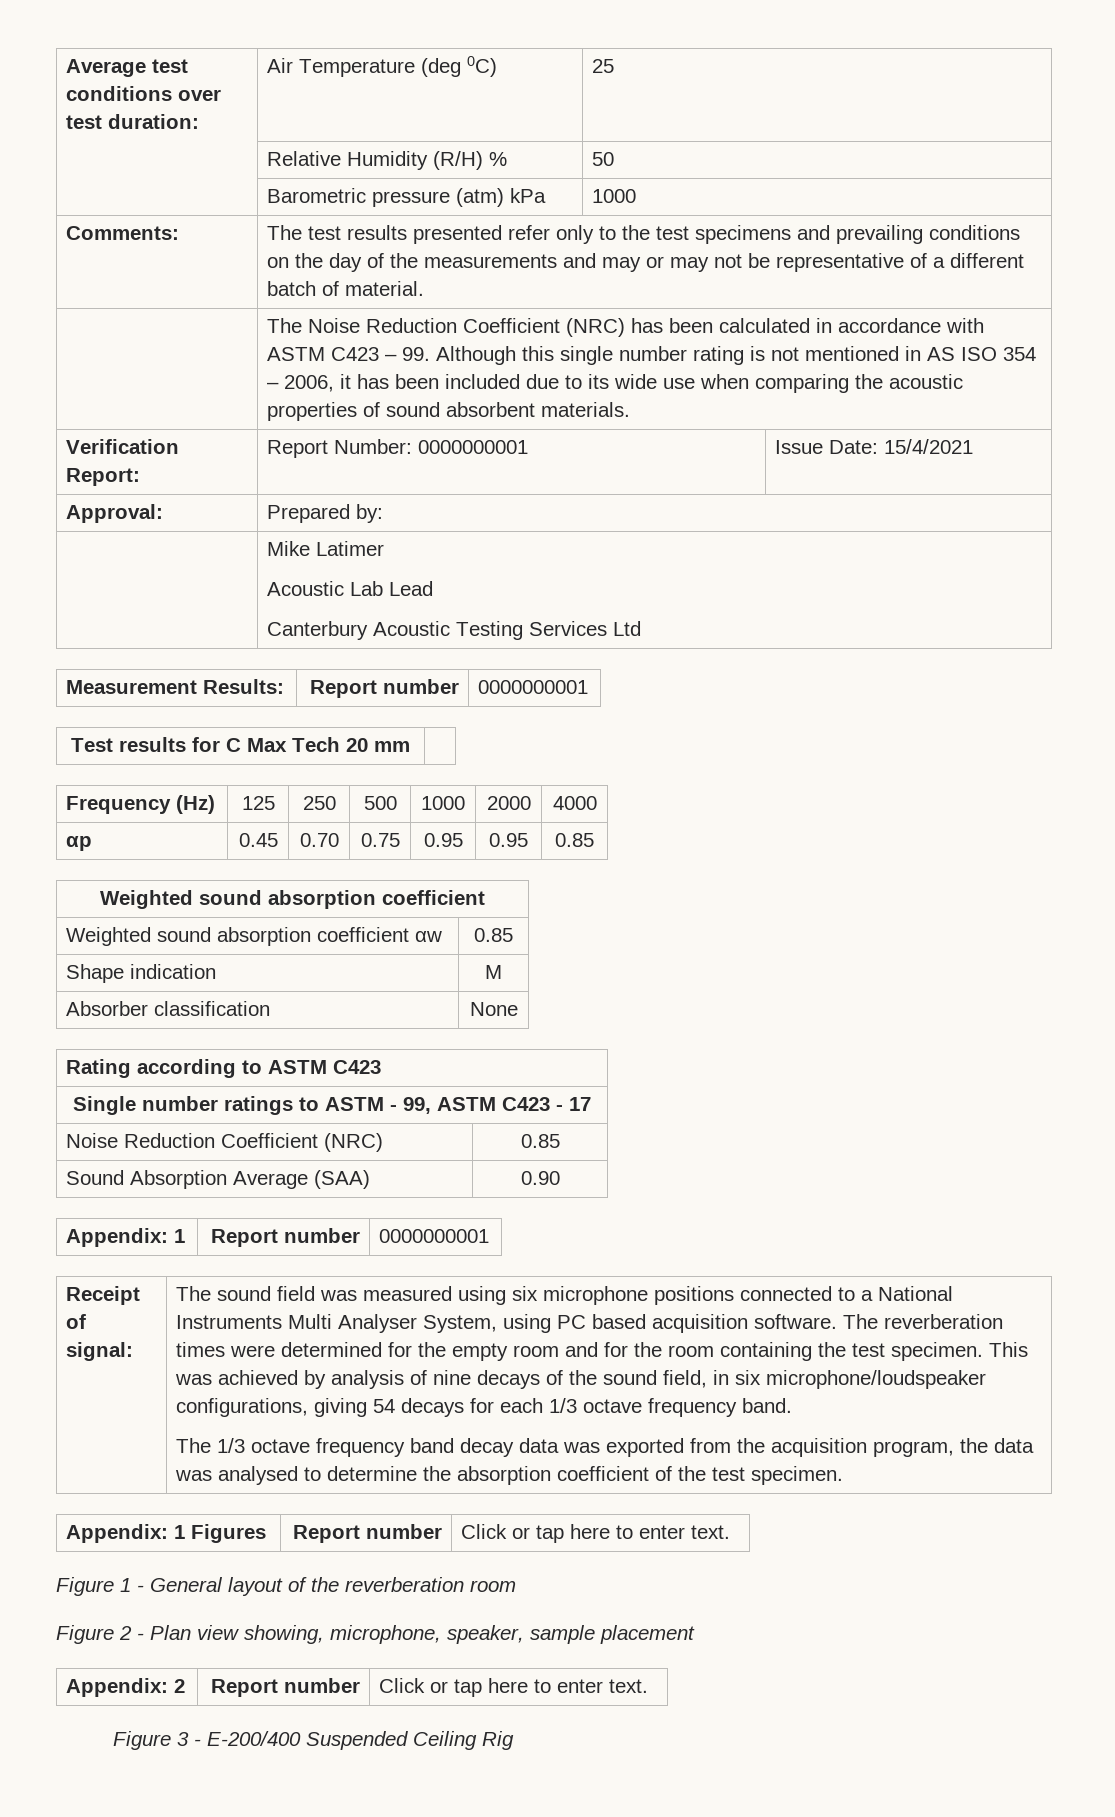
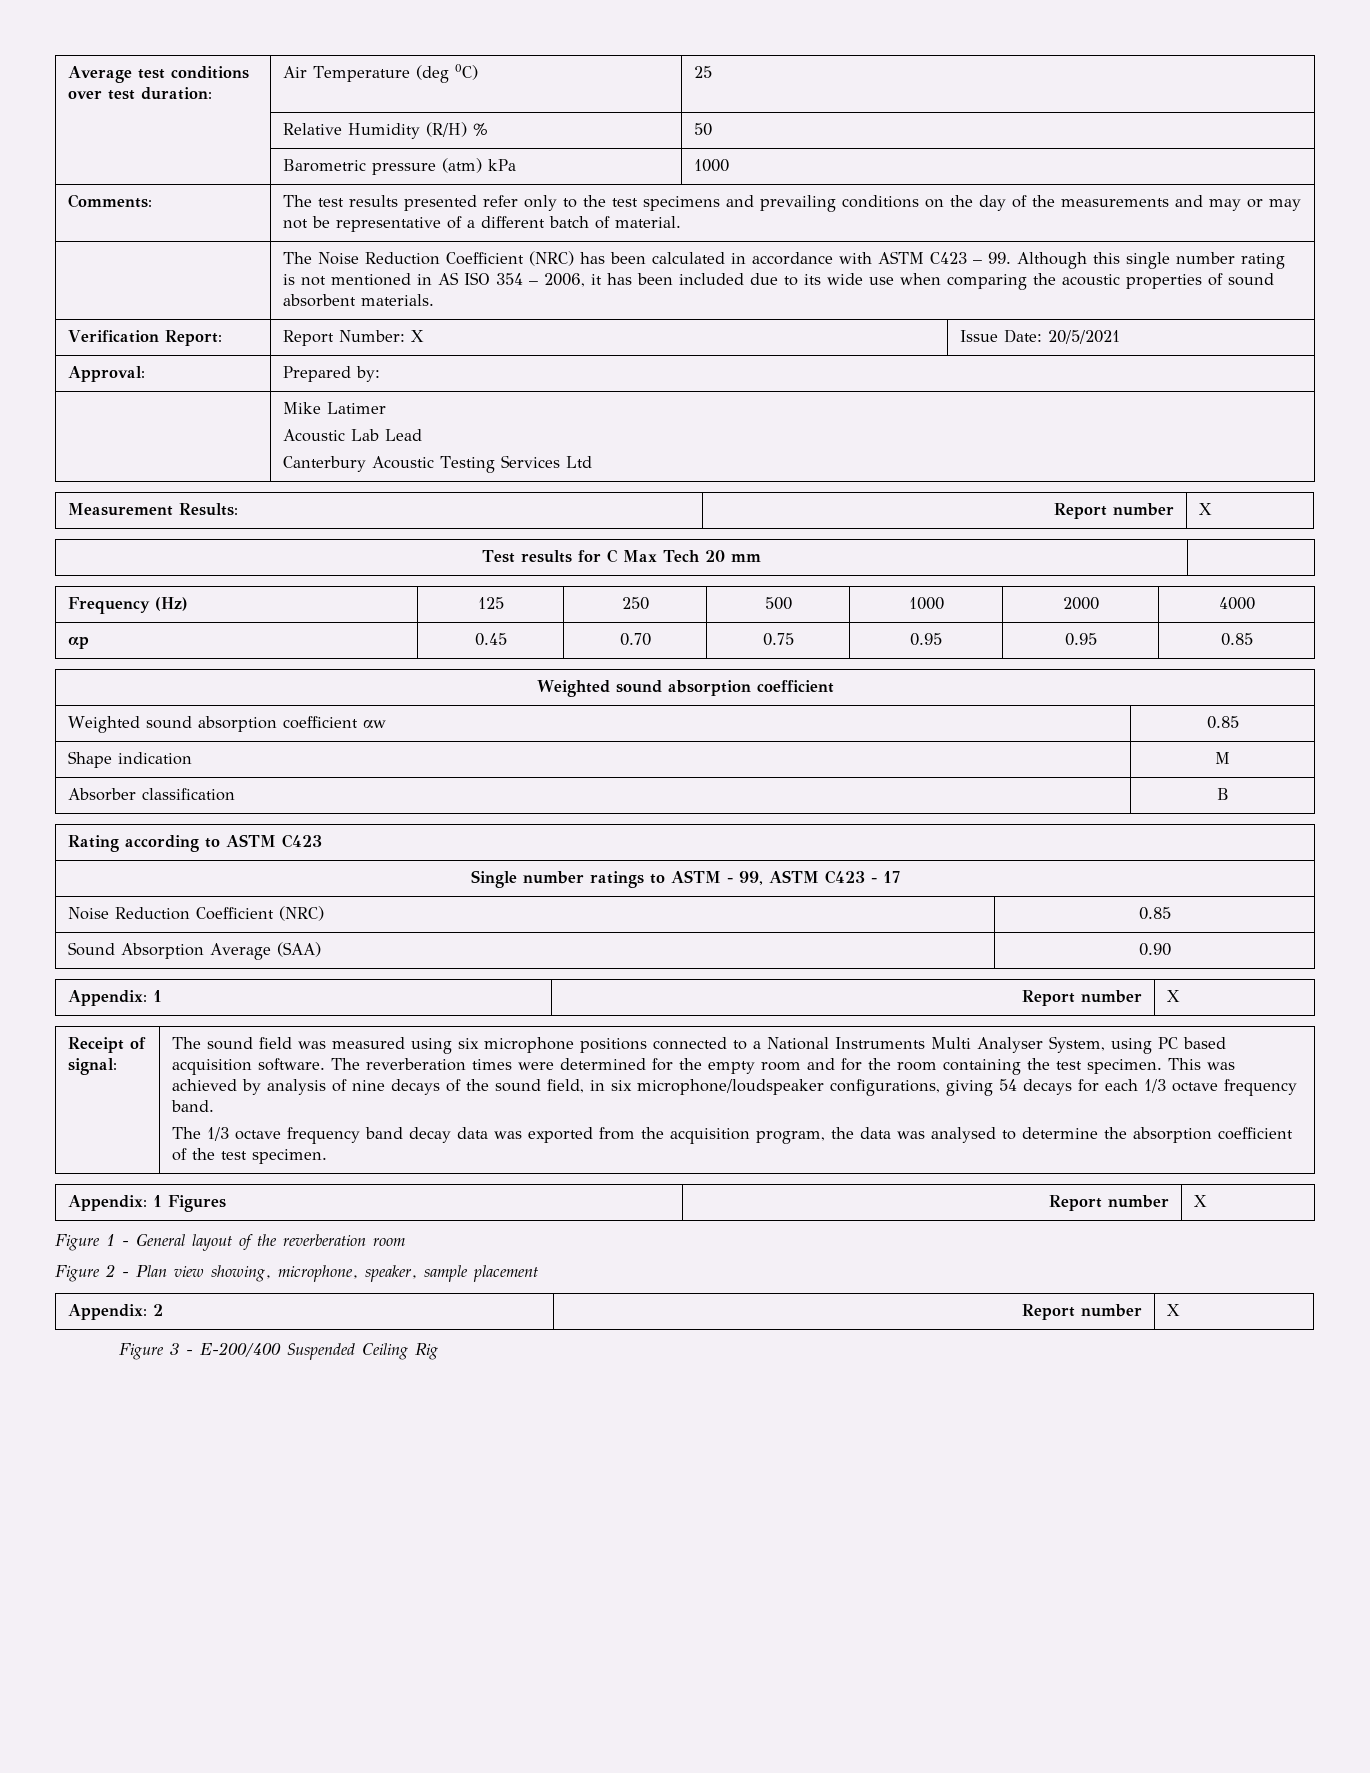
- Verification Report: | Report Number: 0000000001 | Issue Date: 15/4/2021
+ Verification Report: | Report Number: X | Issue Date: 20/5/2021
- Measurement Results: | Report number | 0000000001
+ Measurement Results: | Report number | X
- Absorber classification | None
+ Absorber classification | B
- Appendix: 1 | Report number | 0000000001
+ Appendix: 1 | Report number | X
- Appendix: 1 Figures | Report number | Click or tap here to enter text.
+ Appendix: 1 Figures | Report number | X
- Appendix: 2 | Report number | Click or tap here to enter text.
+ Appendix: 2 | Report number | X

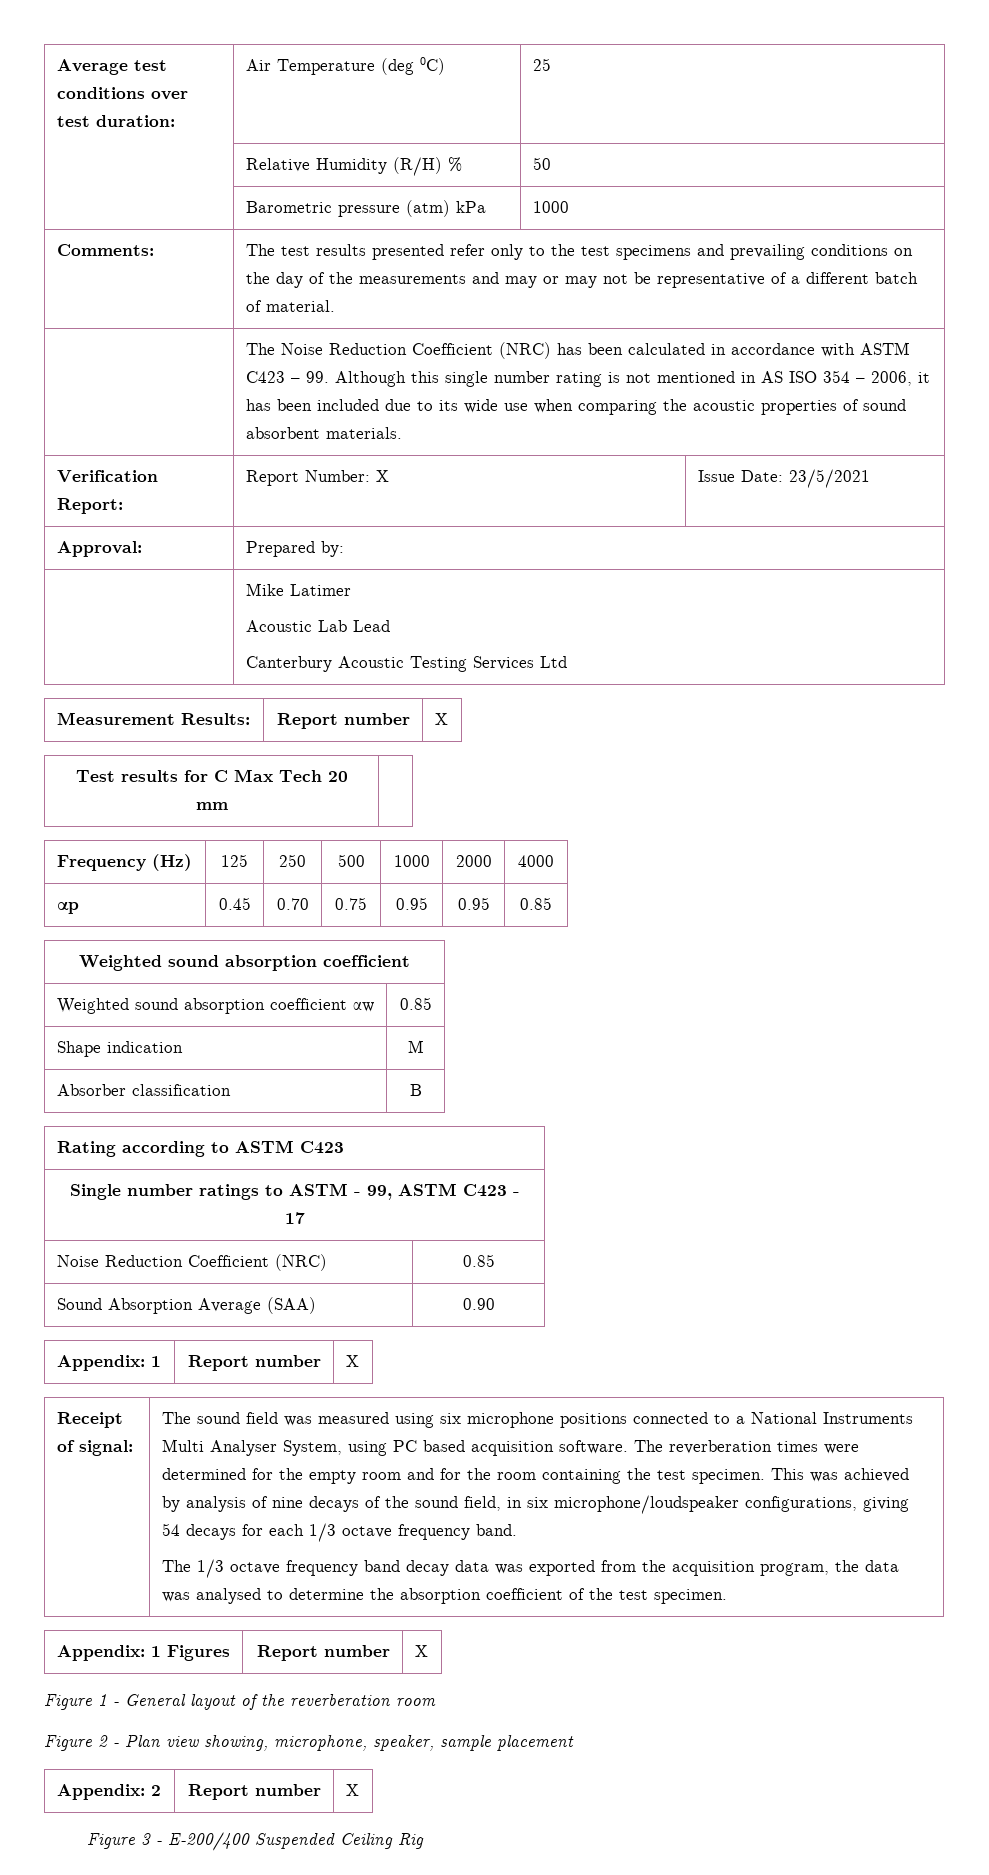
- Verification Report: | Report Number: X | Issue Date: 20/5/2021
+ Verification Report: | Report Number: X | Issue Date: 23/5/2021

